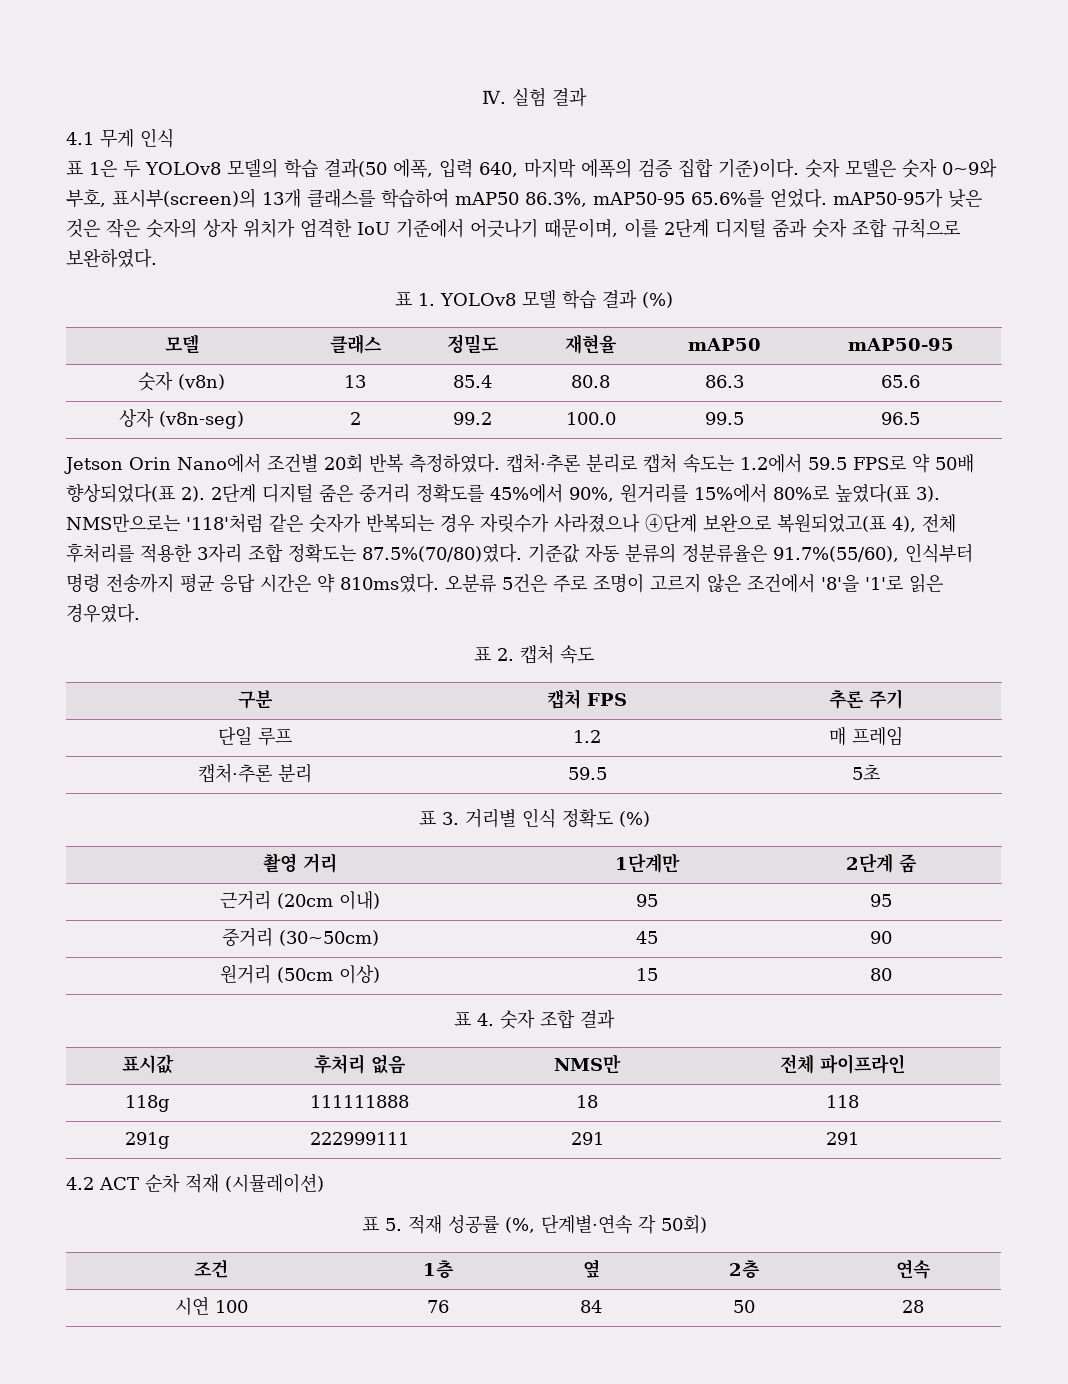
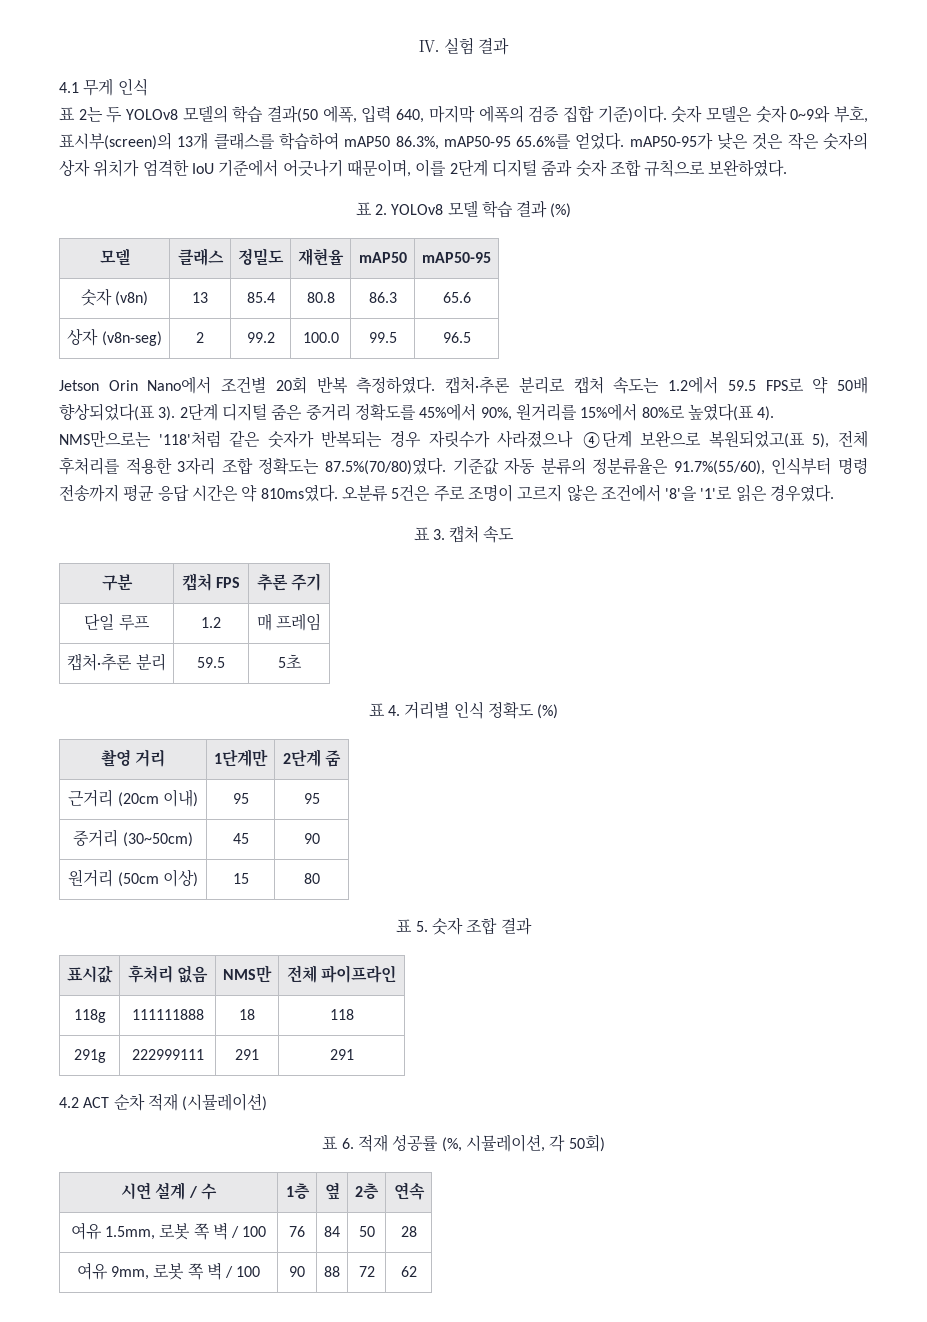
- 표 1은 두 YOLOv8 모델의 학습 결과(50 에폭, 입력 640, 마지막 에폭의 검증 집합 기준)이다.
+ 표 2는 두 YOLOv8 모델의 학습 결과(50 에폭, 입력 640, 마지막 에폭의 검증 집합 기준)이다.
- 표 1. YOLOv8 모델 학습 결과 (%)
+ 표 2. YOLOv8 모델 학습 결과 (%)
- 캡처·추론 분리로 캡처 속도는 1.2에서 59.5 FPS로 약 50배 향상되었다(표 2).
+ 캡처·추론 분리로 캡처 속도는 1.2에서 59.5 FPS로 약 50배 향상되었다(표 3).
- 2단계 디지털 줌은 중거리 정확도를 45%에서 90%, 원거리를 15%에서 80%로 높였다(표 3).
+ 2단계 디지털 줌은 중거리 정확도를 45%에서 90%, 원거리를 15%에서 80%로 높였다(표 4).
- NMS만으로는 '118'처럼 같은 숫자가 반복되는 경우 자릿수가 사라졌으나 ④단계 보완으로 복원되었고(표 4), 전체 후처리를 적용한 3자리 조합 정확도는 87.5%(70/80)였다. 기준값 자동 분류의 정분류율은 91.7%(55/60), 인식부터 명령 전송까지 평균 응답 시간은 약 810ms였다.
+ NMS만으로는 '118'처럼 같은 숫자가 반복되는 경우 자릿수가 사라졌으나 ④단계 보완으로 복원되었고(표 5), 전체 후처리를 적용한 3자리 조합 정확도는 87.5%(70/80)였다. 기준값 자동 분류의 정분류율은 91.7%(55/60), 인식부터 명령 전송까지 평균 응답 시간은 약 810ms였다.
- 표 2. 캡처 속도
+ 표 3. 캡처 속도
- 표 3. 거리별 인식 정확도 (%)
+ 표 4. 거리별 인식 정확도 (%)
- 표 4. 숫자 조합 결과
+ 표 5. 숫자 조합 결과
- 표 5. 적재 성공률 (%, 단계별·연속 각 50회)
+ 표 6. 적재 성공률 (%, 시뮬레이션, 각 50회)
- 조건 | 1층 | 옆 | 2층 | 연속
+ 시연 설계 / 수 | 1층 | 옆 | 2층 | 연속
- 시연 100 | 76 | 84 | 50 | 28
+ 여유 1.5mm, 로봇 쪽 벽 / 100 | 76 | 84 | 50 | 28
+ 여유 9mm, 로봇 쪽 벽 / 100 | 90 | 88 | 72 | 62

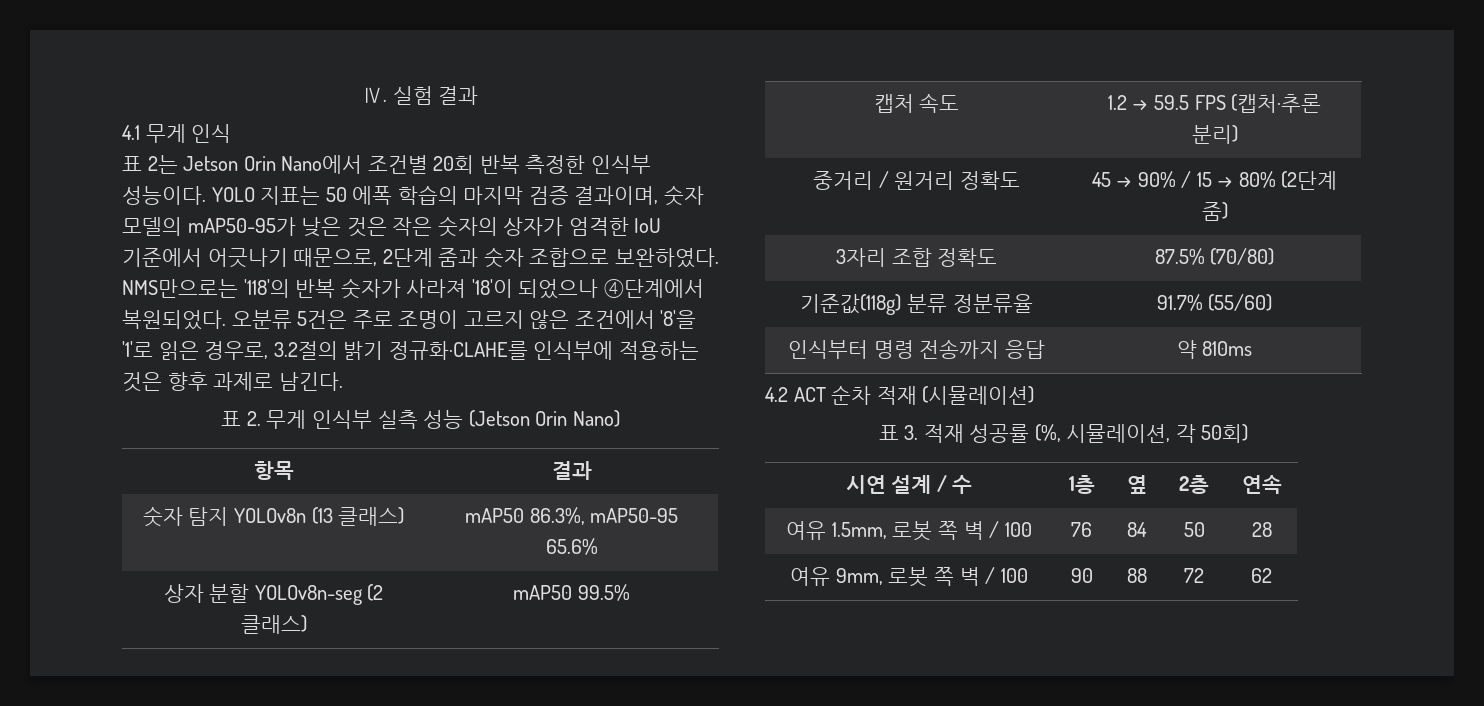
- 표 2는 두 YOLOv8 모델의 학습 결과(50 에폭, 입력 640, 마지막 에폭의 검증 집합 기준)이다. 숫자 모델은 숫자 0~9와 부호, 표시부(screen)의 13개 클래스를 학습하여 mAP50 86.3%, mAP50-95 65.6%를 얻었다. mAP50-95가 낮은 것은 작은 숫자의 상자 위치가 엄격한 IoU 기준에서 어긋나기 때문이며, 이를 2단계 디지털 줌과 숫자 조합 규칙으로 보완하였다.
- 표 2. YOLOv8 모델 학습 결과 (%)
- 모델 | 클래스 | 정밀도 | 재현율 | mAP50 | mAP50-95
- 숫자 (v8n) | 13 | 85.4 | 80.8 | 86.3 | 65.6
- 상자 (v8n-seg) | 2 | 99.2 | 100.0 | 99.5 | 96.5
- Jetson Orin Nano에서 조건별 20회 반복 측정하였다. 캡처·추론 분리로 캡처 속도는 1.2에서 59.5 FPS로 약 50배 향상되었다(표 3). 2단계 디지털 줌은 중거리 정확도를 45%에서 90%, 원거리를 15%에서 80%로 높였다(표 4). NMS만으로는 '118'처럼 같은 숫자가 반복되는 경우 자릿수가 사라졌으나 ④단계 보완으로 복원되었고(표 5), 전체 후처리를 적용한 3자리 조합 정확도는 87.5%(70/80)였다. 기준값 자동 분류의 정분류율은 91.7%(55/60), 인식부터 명령 전송까지 평균 응답 시간은 약 810ms였다.
+ 표 2는 Jetson Orin Nano에서 조건별 20회 반복 측정한 인식부 성능이다. YOLO 지표는 50 에폭 학습의 마지막 검증 결과이며, 숫자 모델의 mAP50-95가 낮은 것은 작은 숫자의 상자가 엄격한 IoU 기준에서 어긋나기 때문으로, 2단계 줌과 숫자 조합으로 보완하였다. NMS만으로는 '118'의 반복 숫자가 사라져 '18'이 되었으나 ④단계에서 복원되었다.
- 오분류 5건은 주로 조명이 고르지 않은 조건에서 '8'을 '1'로 읽은 경우였다.
- 표 3. 캡처 속도
- 구분 | 캡처 FPS | 추론 주기
- 단일 루프 | 1.2 | 매 프레임
- 캡처·추론 분리 | 59.5 | 5초
- 표 4. 거리별 인식 정확도 (%)
- 촬영 거리 | 1단계만 | 2단계 줌
- 근거리 (20cm 이내) | 95 | 95
- 중거리 (30~50cm) | 45 | 90
- 원거리 (50cm 이상) | 15 | 80
- 표 5. 숫자 조합 결과
- 표시값 | 후처리 없음 | NMS만 | 전체 파이프라인
- 118g | 111111888 | 18 | 118
- 291g | 222999111 | 291 | 291
+ 오분류 5건은 주로 조명이 고르지 않은 조건에서 '8'을 '1'로 읽은 경우로, 3.2절의 밝기 정규화·CLAHE를 인식부에 적용하는 것은 향후 과제로 남긴다.
+ 표 2. 무게 인식부 실측 성능 (Jetson Orin Nano)
+ 항목 | 결과
+ 숫자 탐지 YOLOv8n (13 클래스) | mAP50 86.3%, mAP50-95 65.6%
+ 상자 분할 YOLOv8n-seg (2 클래스) | mAP50 99.5%
+ 캡처 속도 | 1.2 → 59.5 FPS (캡처·추론 분리)
+ 중거리 / 원거리 정확도 | 45 → 90% / 15 → 80% (2단계 줌)
+ 3자리 조합 정확도 | 87.5% (70/80)
+ 기준값(118g) 분류 정분류율 | 91.7% (55/60)
+ 인식부터 명령 전송까지 응답 | 약 810ms
- 표 6. 적재 성공률 (%, 시뮬레이션, 각 50회)
+ 표 3. 적재 성공률 (%, 시뮬레이션, 각 50회)

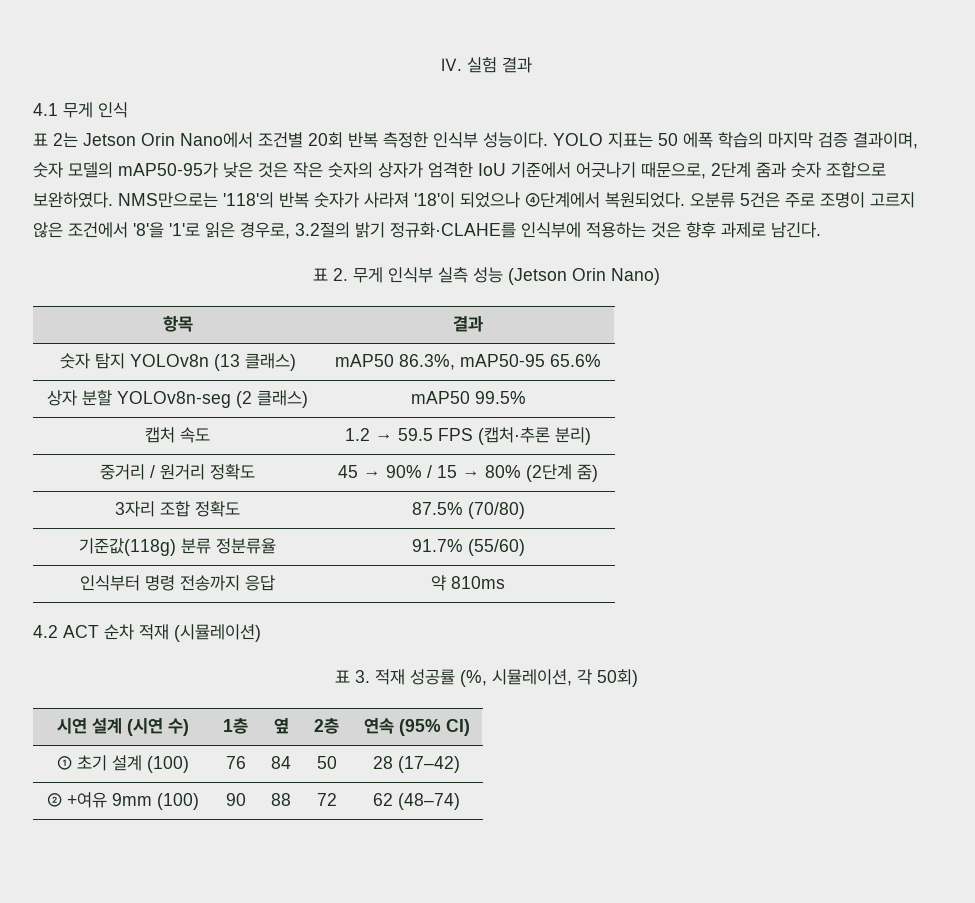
- 시연 설계 / 수 | 1층 | 옆 | 2층 | 연속
- 여유 1.5mm, 로봇 쪽 벽 / 100 | 76 | 84 | 50 | 28
- 여유 9mm, 로봇 쪽 벽 / 100 | 90 | 88 | 72 | 62
+ 시연 설계 (시연 수) | 1층 | 옆 | 2층 | 연속 (95% CI)
+ ① 초기 설계 (100) | 76 | 84 | 50 | 28 (17–42)
+ ② +여유 9mm (100) | 90 | 88 | 72 | 62 (48–74)

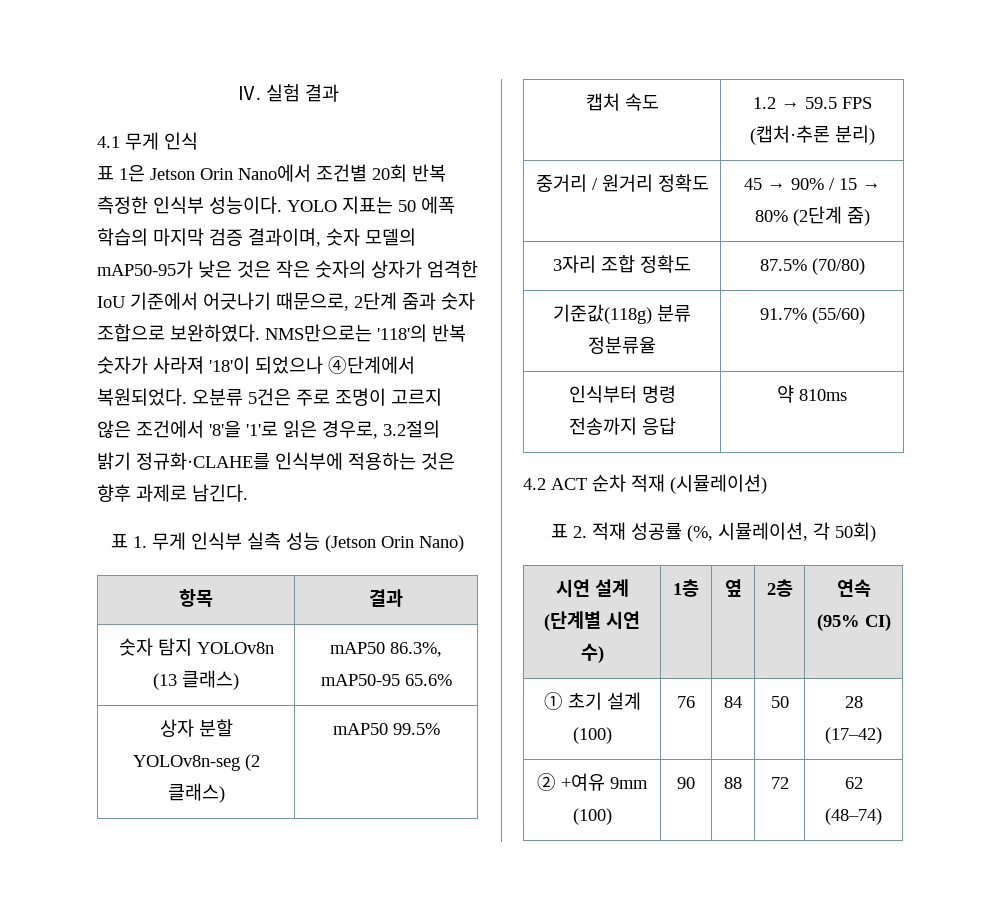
- 표 2는 Jetson Orin Nano에서 조건별 20회 반복 측정한 인식부 성능이다.
+ 표 1은 Jetson Orin Nano에서 조건별 20회 반복 측정한 인식부 성능이다.
- 표 2. 무게 인식부 실측 성능 (Jetson Orin Nano)
+ 표 1. 무게 인식부 실측 성능 (Jetson Orin Nano)
- 표 3. 적재 성공률 (%, 시뮬레이션, 각 50회)
+ 표 2. 적재 성공률 (%, 시뮬레이션, 각 50회)
- 시연 설계 (시연 수) | 1층 | 옆 | 2층 | 연속 (95% CI)
+ 시연 설계 (단계별 시연 수) | 1층 | 옆 | 2층 | 연속 (95% CI)

